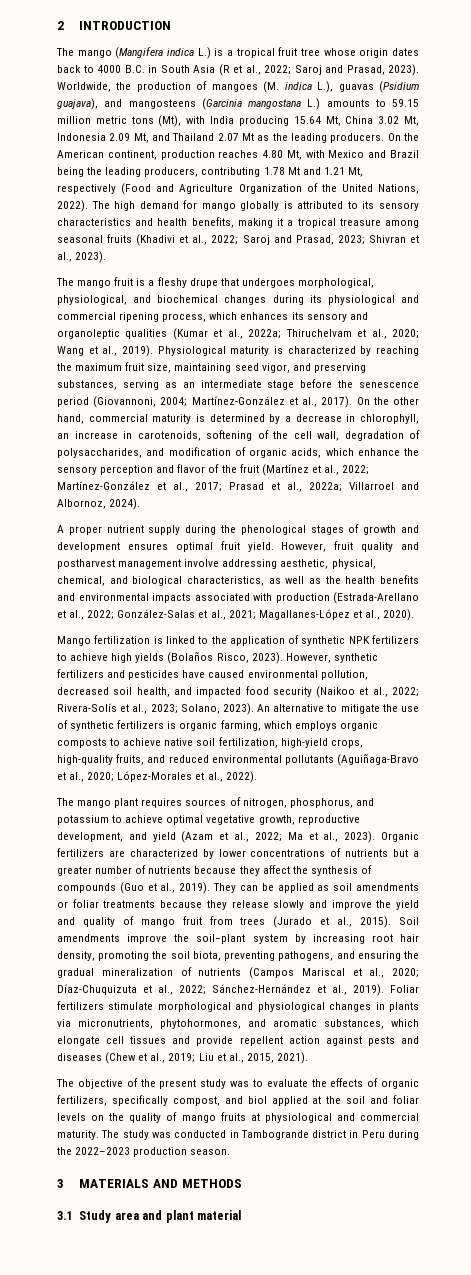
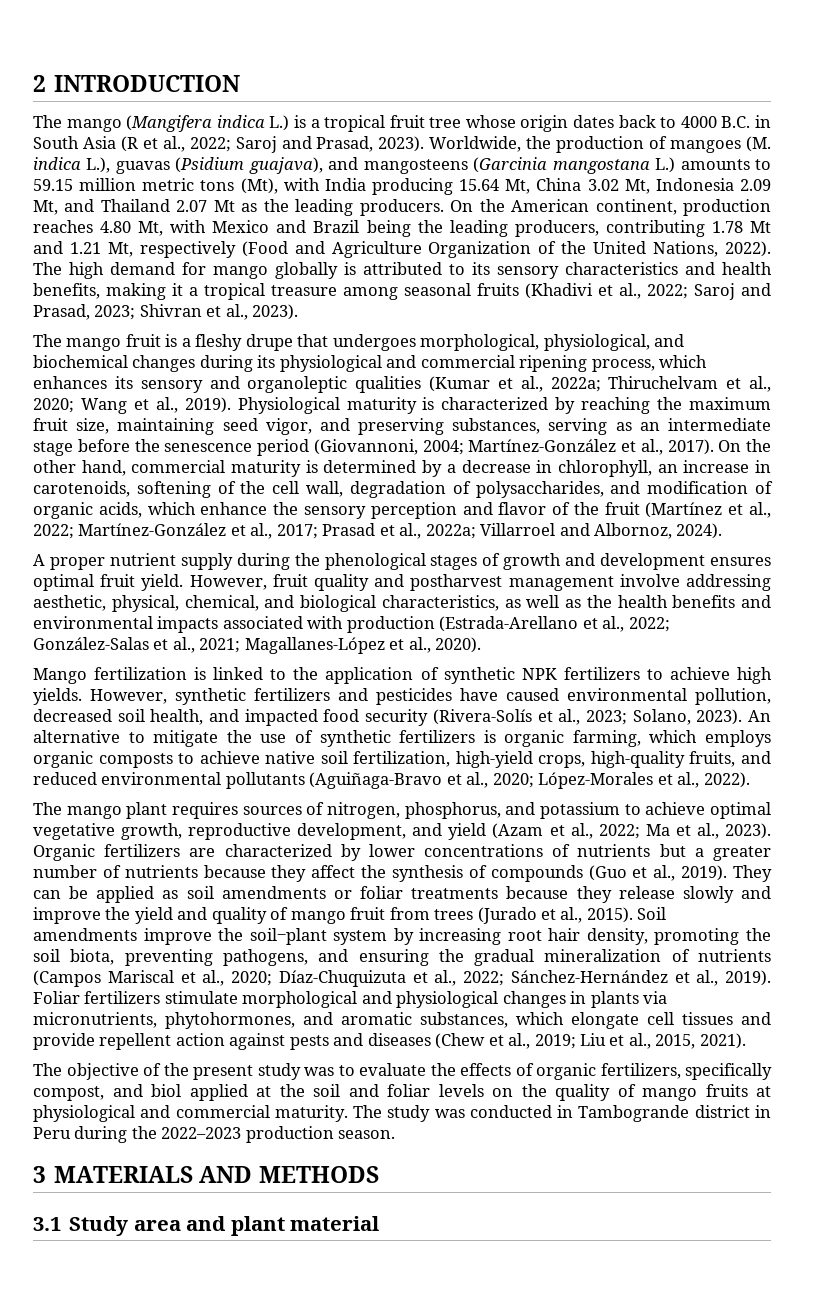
- Mango fertilization is linked to the application of synthetic NPK fertilizers to achieve high yields (Bolaños Risco, 2023).
+ Mango fertilization is linked to the application of synthetic NPK fertilizers to achieve high yields.
- However, synthetic fertilizers and pesticides have caused environmental pollution, decreased soil health, and impacted food security (Naikoo et al., 2022; Rivera-Solís et al., 2023; Solano, 2023).
+ However, synthetic fertilizers and pesticides have caused environmental pollution, decreased soil health, and impacted food security (Rivera-Solís et al., 2023; Solano, 2023).

